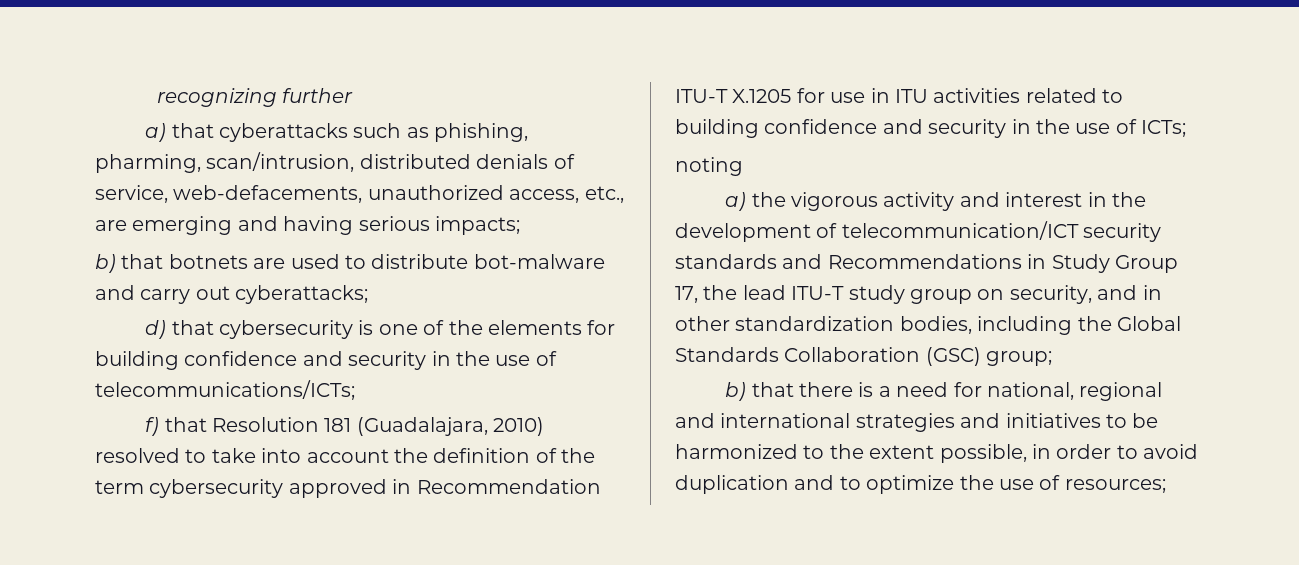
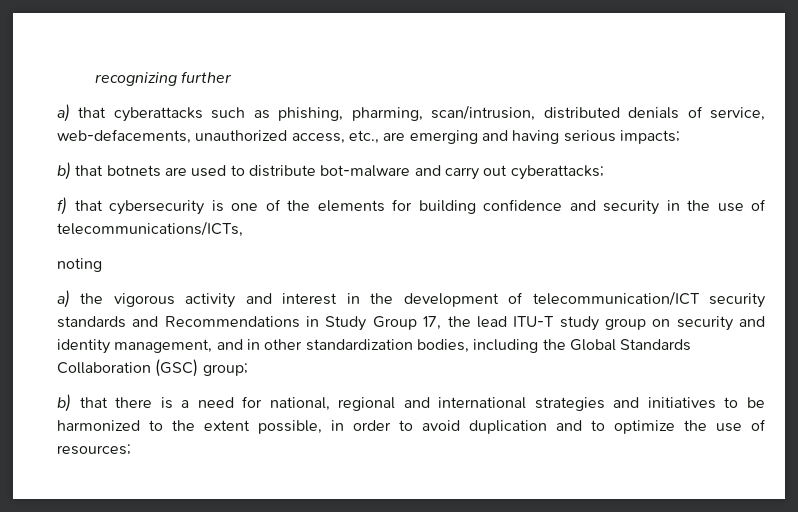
- d) that cybersecurity is one of the elements for building confidence and security in the use of telecommunications/ICTs;
- f) that Resolution 181 (Guadalajara, 2010) resolved to take into account the definition of the term cybersecurity approved in Recommendation ITU-T X.1205 for use in ITU activities related to building confidence and security in the use of ICTs;
+ f) that cybersecurity is one of the elements for building confidence and security in the use of telecommunications/ICTs,
- a) the vigorous activity and interest in the development of telecommunication/ICT security standards and Recommendations in Study Group 17, the lead ITU-T study group on security, and in other standardization bodies, including the Global Standards Collaboration (GSC) group;
+ a) the vigorous activity and interest in the development of telecommunication/ICT security standards and Recommendations in Study Group 17, the lead ITU-T study group on security and identity management, and in other standardization bodies, including the Global Standards Collaboration (GSC) group;

